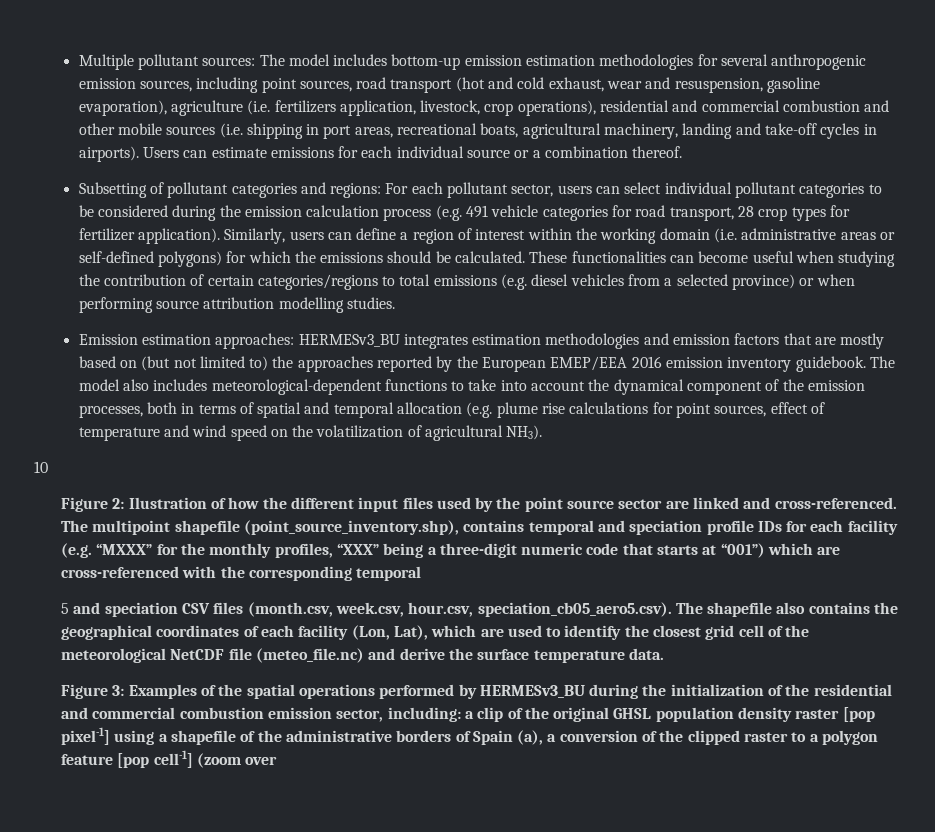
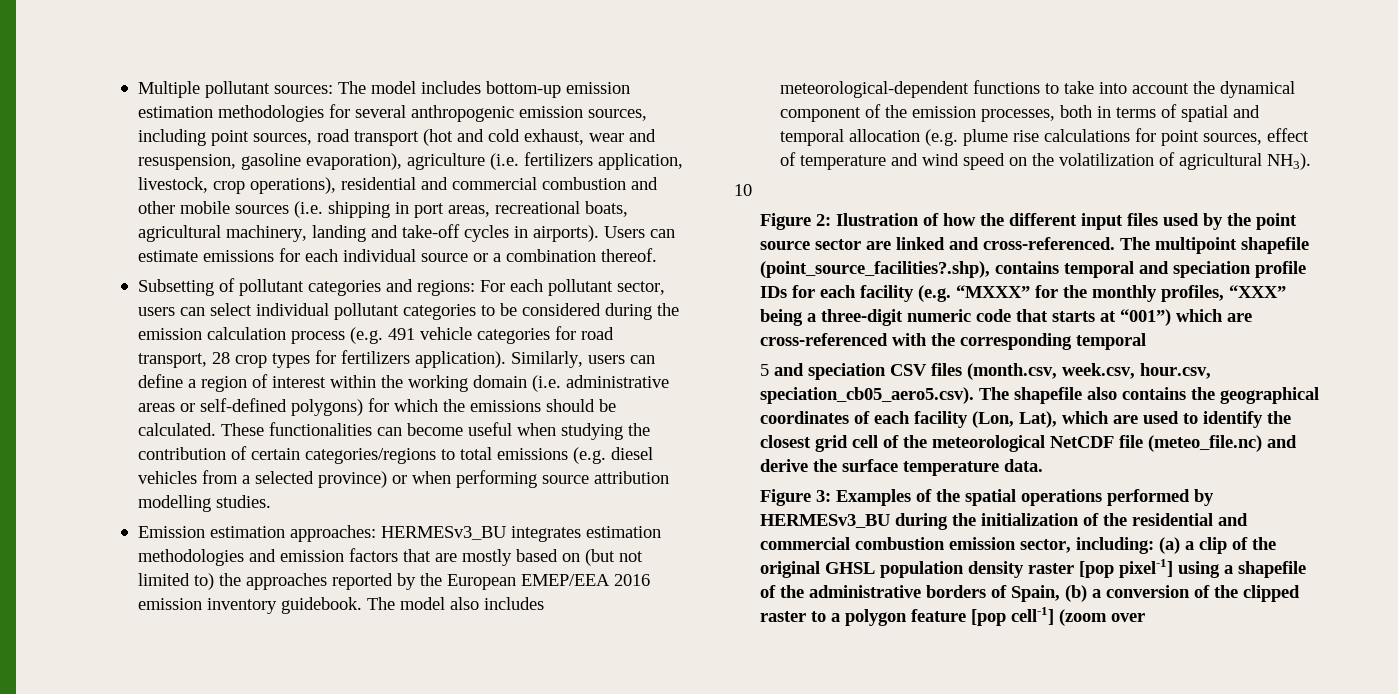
- Subsetting of pollutant categories and regions: For each pollutant sector, users can select individual pollutant categories to be considered during the emission calculation process (e.g. 491 vehicle categories for road transport, 28 crop types for fertilizer application).
+ Subsetting of pollutant categories and regions: For each pollutant sector, users can select individual pollutant categories to be considered during the emission calculation process (e.g. 491 vehicle categories for road transport, 28 crop types for fertilizers application).
- The multipoint shapefile (point_source_inventory.shp), contains temporal and speciation profile IDs for each facility (e.g. “MXXX” for the monthly profiles, “XXX” being a three-digit numeric code that starts at “001”) which are cross-referenced with the corresponding temporal
+ The multipoint shapefile (point_source_facilities?.shp), contains temporal and speciation profile IDs for each facility (e.g. “MXXX” for the monthly profiles, “XXX” being a three-digit numeric code that starts at “001”) which are cross-referenced with the corresponding temporal
- Figure 3: Examples of the spatial operations performed by HERMESv3_BU during the initialization of the residential and commercial combustion emission sector, including: a clip of the original GHSL population density raster [pop pixel-1] using a shapefile of the administrative borders of Spain (a), a conversion of the clipped raster to a polygon feature [pop cell-1] (zoom over
+ Figure 3: Examples of the spatial operations performed by HERMESv3_BU during the initialization of the residential and commercial combustion emission sector, including: (a) a clip of the original GHSL population density raster [pop pixel-1] using a shapefile of the administrative borders of Spain, (b) a conversion of the clipped raster to a polygon feature [pop cell-1] (zoom over

